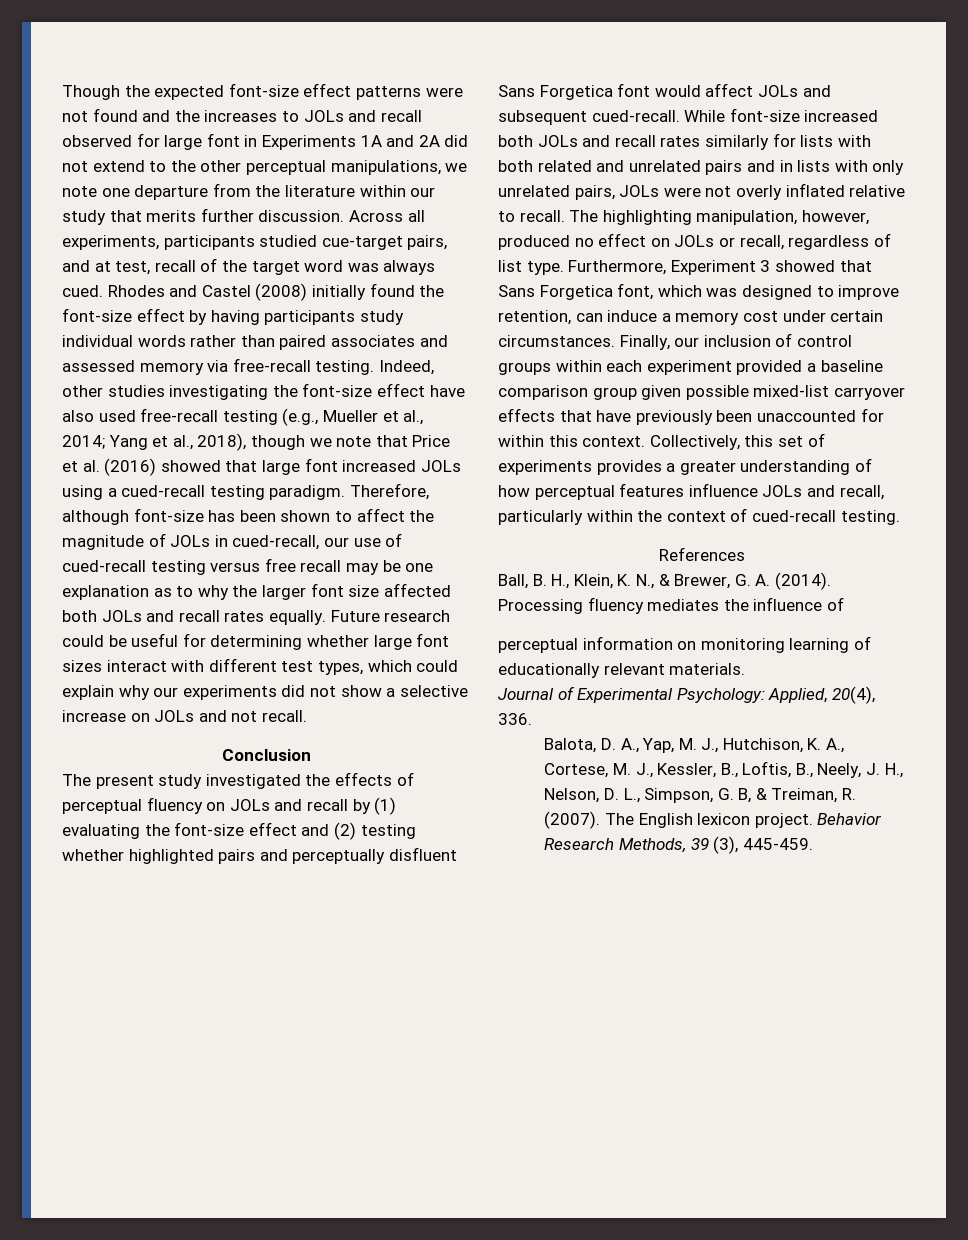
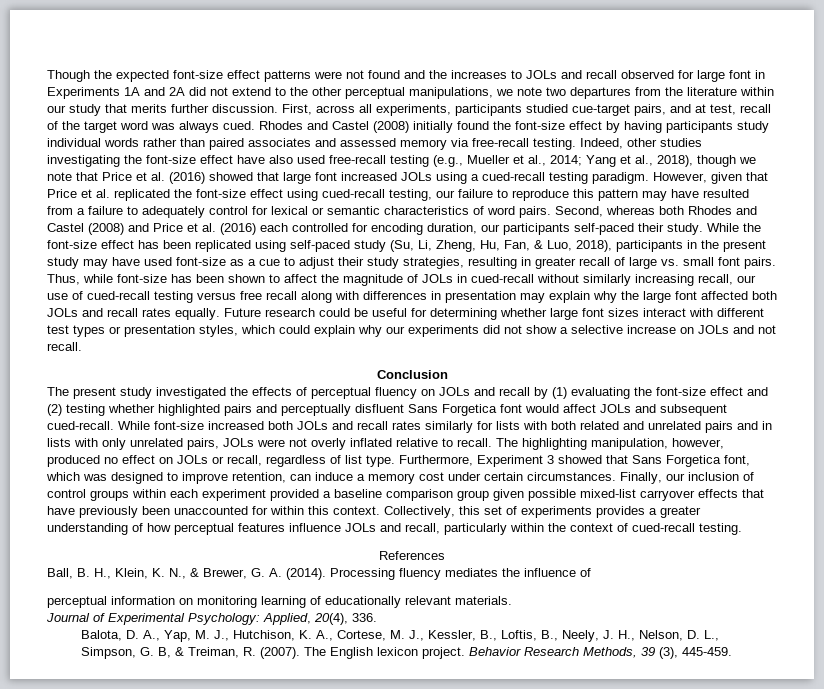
- Though the expected font-size effect patterns were not found and the increases to JOLs and recall observed for large font in Experiments 1A and 2A did not extend to the other perceptual manipulations, we note one departure from the literature within our study that merits further discussion.
+ Though the expected font-size effect patterns were not found and the increases to JOLs and recall observed for large font in Experiments 1A and 2A did not extend to the other perceptual manipulations, we note two departures from the literature within our study that merits further discussion.
- Across all experiments, participants studied cue-target pairs, and at test, recall of the target word was always cued.
+ First, across all experiments, participants studied cue-target pairs, and at test, recall of the target word was always cued.
- Therefore, although font-size has been shown to affect the magnitude of JOLs in cued-recall, our use of cued-recall testing versus free recall may be one explanation as to why the larger font size affected both JOLs and recall rates equally.
+ However, given that Price et al. replicated the font-size effect using cued-recall testing, our failure to reproduce this pattern may have resulted from a failure to adequately control for lexical or semantic characteristics of word pairs. Second, whereas both Rhodes and Castel (2008) and Price et al. (2016) each controlled for encoding duration, our participants self-paced their study. While the font-size effect has been replicated using self-paced study (Su, Li, Zheng, Hu, Fan, & Luo, 2018), participants in the present study may have used font-size as a cue to adjust their study strategies, resulting in greater recall of large vs. small font pairs. Thus, while font-size has been shown to affect the magnitude of JOLs in cued-recall without similarly increasing recall, our use of cued-recall testing versus free recall along with differences in presentation may explain why the large font affected both JOLs and recall rates equally.
- Future research could be useful for determining whether large font sizes interact with different test types, which could explain why our experiments did not show a selective increase on JOLs and not recall.
+ Future research could be useful for determining whether large font sizes interact with different test types or presentation styles, which could explain why our experiments did not show a selective increase on JOLs and not recall.

